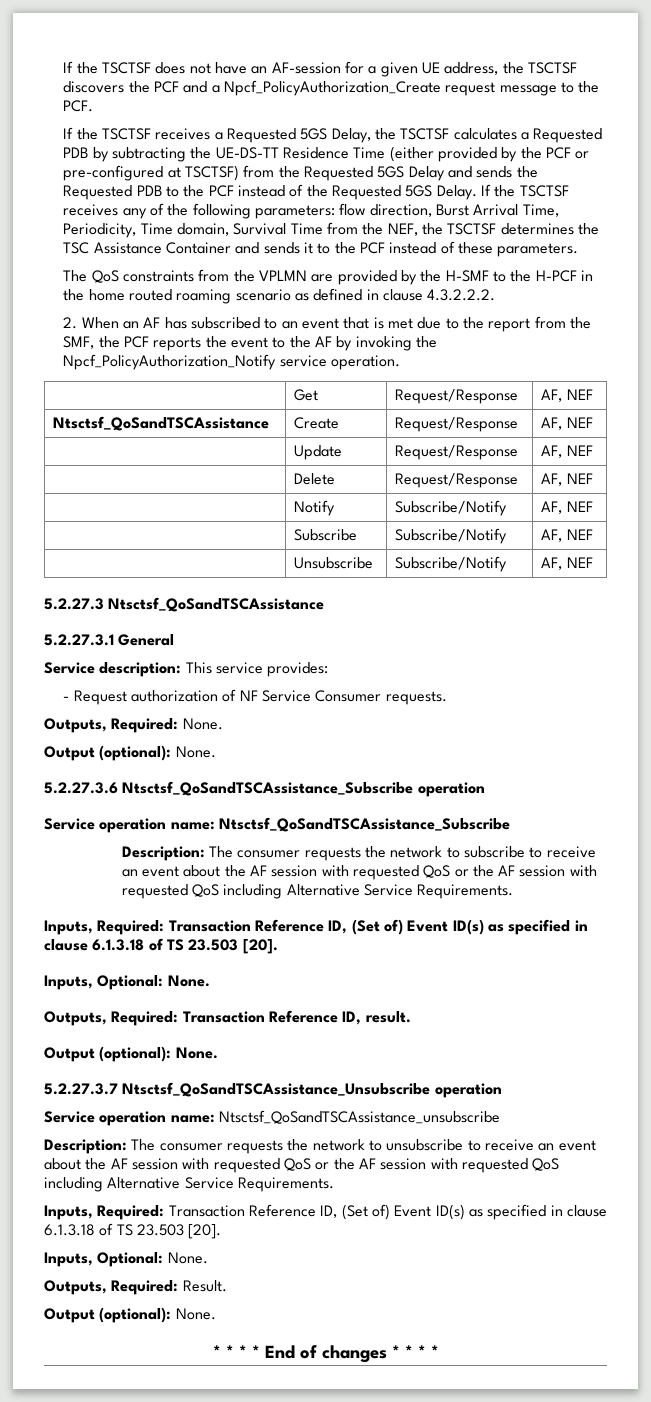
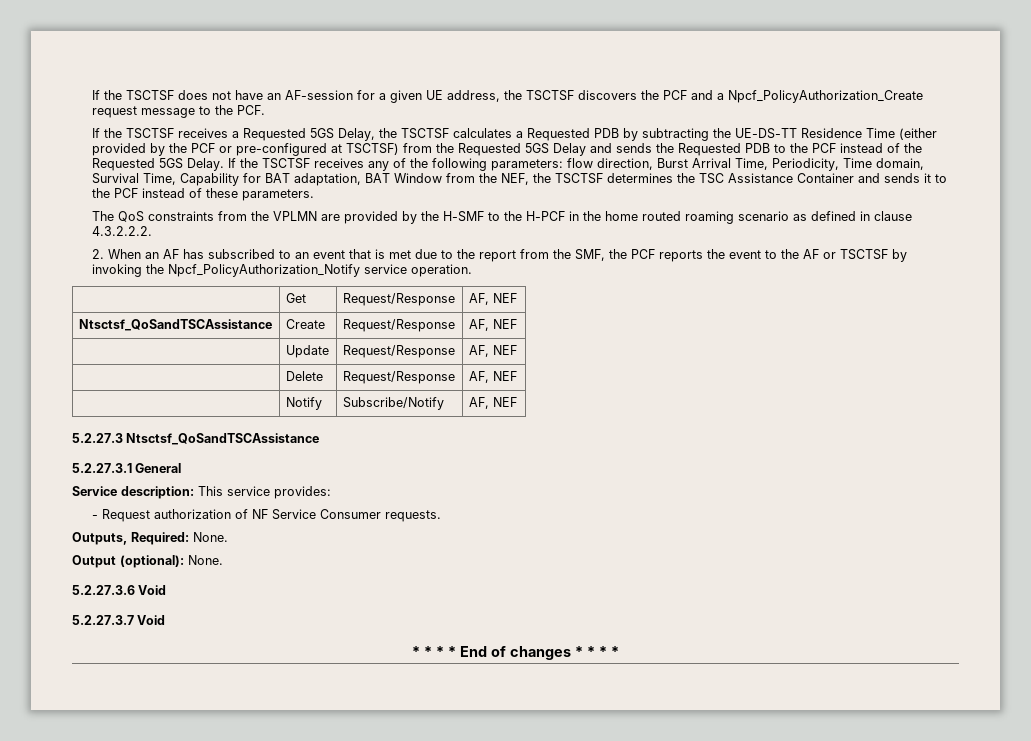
- If the TSCTSF receives any of the following parameters: flow direction, Burst Arrival Time, Periodicity, Time domain, Survival Time from the NEF, the TSCTSF determines the TSC Assistance Container and sends it to the PCF instead of these parameters.
+ If the TSCTSF receives any of the following parameters: flow direction, Burst Arrival Time, Periodicity, Time domain, Survival Time, Capability for BAT adaptation, BAT Window from the NEF, the TSCTSF determines the TSC Assistance Container and sends it to the PCF instead of these parameters.
- 2. When an AF has subscribed to an event that is met due to the report from the SMF, the PCF reports the event to the AF by invoking the Npcf_PolicyAuthorization_Notify service operation.
+ 2. When an AF has subscribed to an event that is met due to the report from the SMF, the PCF reports the event to the AF or TSCTSF by invoking the Npcf_PolicyAuthorization_Notify service operation.
- | Subscribe | Subscribe/Notify | AF, NEF
- | Unsubscribe | Subscribe/Notify | AF, NEF
- 5.2.27.3.6 Ntsctsf_QoSandTSCAssistance_Subscribe operation
- Service operation name: Ntsctsf_QoSandTSCAssistance_Subscribe
- Description: The consumer requests the network to subscribe to receive an event about the AF session with requested QoS or the AF session with requested QoS including Alternative Service Requirements.
- Inputs, Required: Transaction Reference ID, (Set of) Event ID(s) as specified in clause 6.1.3.18 of TS 23.503 [20].
- Inputs, Optional: None.
- Outputs, Required: Transaction Reference ID, result.
- Output (optional): None.
- 5.2.27.3.7 Ntsctsf_QoSandTSCAssistance_Unsubscribe operation
- Service operation name: Ntsctsf_QoSandTSCAssistance_unsubscribe
- Description: The consumer requests the network to unsubscribe to receive an event about the AF session with requested QoS or the AF session with requested QoS including Alternative Service Requirements.
- Inputs, Required: Transaction Reference ID, (Set of) Event ID(s) as specified in clause 6.1.3.18 of TS 23.503 [20].
- Inputs, Optional: None.
- Outputs, Required: Result.
- Output (optional): None.
+ 5.2.27.3.6 Void
+ 5.2.27.3.7 Void

